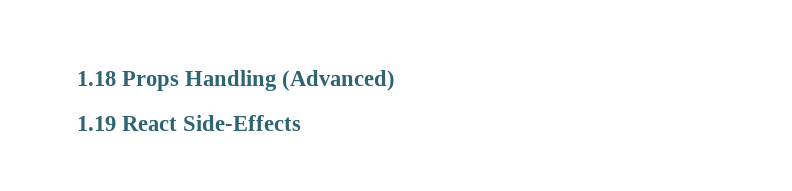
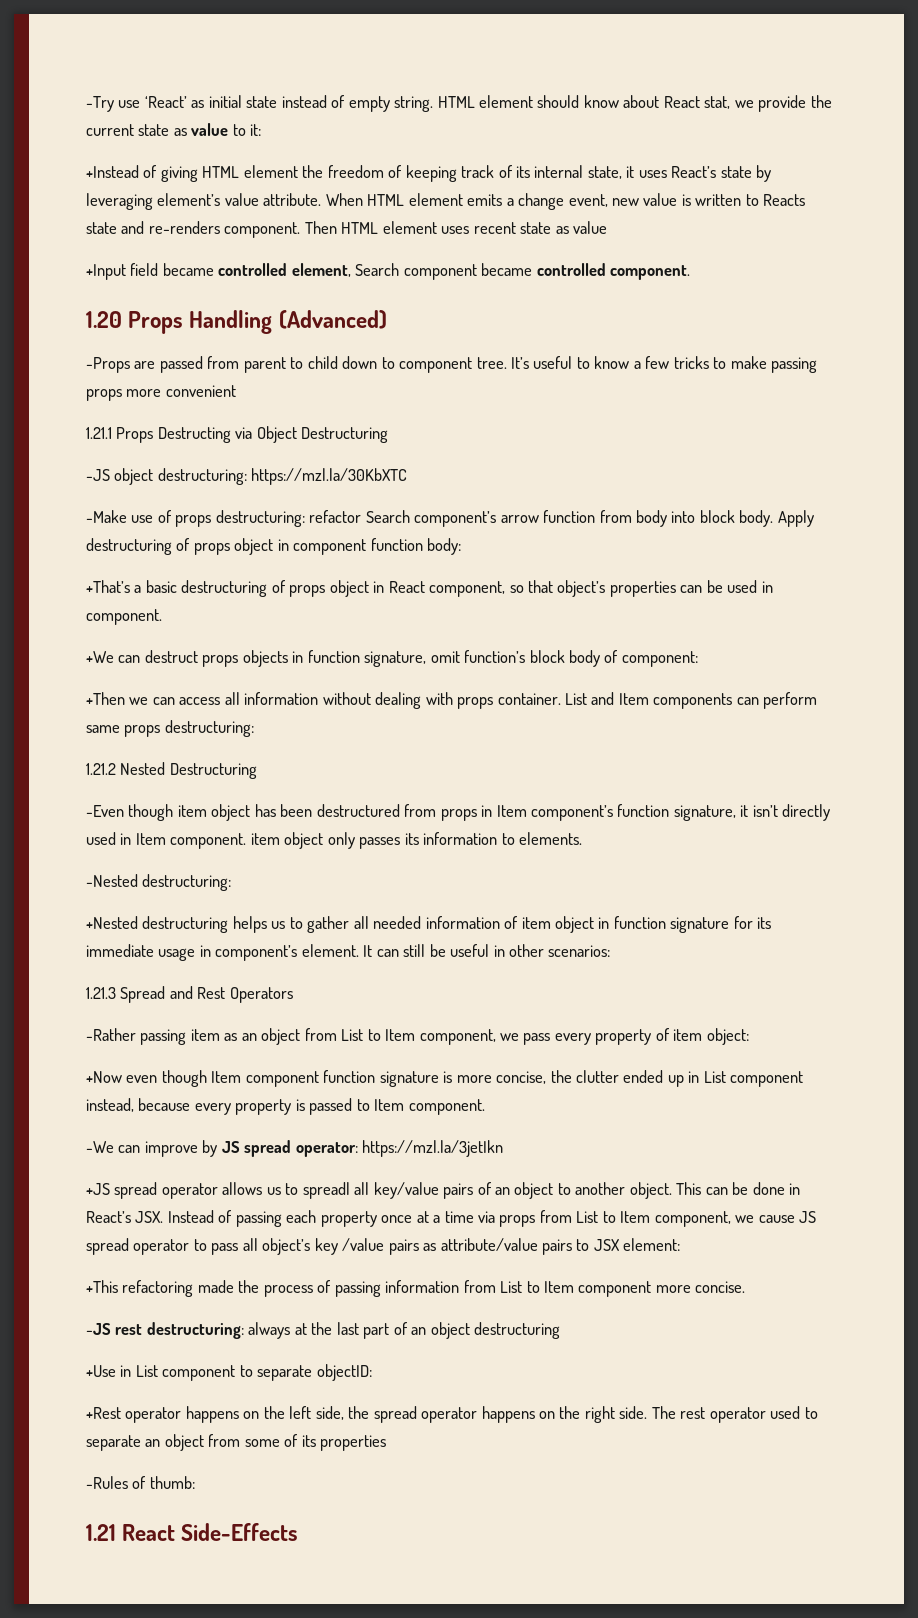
- 1.18 Props Handling (Advanced)
- 1.19 React Side-Effects
+ -Try use ‘React’ as initial state instead of empty string. HTML element should know about React stat, we provide the current state as value to it:
+ +Instead of giving HTML element the freedom of keeping track of its internal state, it uses React’s state by leveraging element’s value attribute. When HTML element emits a change event, new value is written to Reacts state and re-renders component. Then HTML element uses recent state as value
+ +Input field became controlled element, Search component became controlled component.
+ 1.20 Props Handling (Advanced)
+ -Props are passed from parent to child down to component tree. It’s useful to know a few tricks to make passing props more convenient
+ 1.21.1 Props Destructing via Object Destructuring
+ -JS object destructuring: https://mzl.la/30KbXTC
+ -Make use of props destructuring: refactor Search component’s arrow function from body into block body. Apply destructuring of props object in component function body:
+ +That’s a basic destructuring of props object in React component, so that object’s properties can be used in component.
+ +We can destruct props objects in function signature, omit function’s block body of component:
+ +Then we can access all information without dealing with props container. List and Item components can perform same props destructuring:
+ 1.21.2 Nested Destructuring
+ -Even though item object has been destructured from props in Item component’s function signature, it isn’t directly used in Item component. item object only passes its information to elements.
+ -Nested destructuring:
+ +Nested destructuring helps us to gather all needed information of item object in function signature for its immediate usage in component’s element. It can still be useful in other scenarios:
+ 1.21.3 Spread and Rest Operators
+ -Rather passing item as an object from List to Item component, we pass every property of item object:
+ +Now even though Item component function signature is more concise, the clutter ended up in List component instead, because every property is passed to Item component.
+ -We can improve by JS spread operator: https://mzl.la/3jetIkn
+ +JS spread operator allows us to spreadl all key/value pairs of an object to another object. This can be done in React’s JSX. Instead of passing each property once at a time via props from List to Item component, we cause JS spread operator to pass all object’s key /value pairs as attribute/value pairs to JSX element:
+ +This refactoring made the process of passing information from List to Item component more concise.
+ -JS rest destructuring: always at the last part of an object destructuring
+ +Use in List component to separate objectID:
+ +Rest operator happens on the left side, the spread operator happens on the right side. The rest operator used to separate an object from some of its properties
+ -Rules of thumb:
+ 1.21 React Side-Effects

